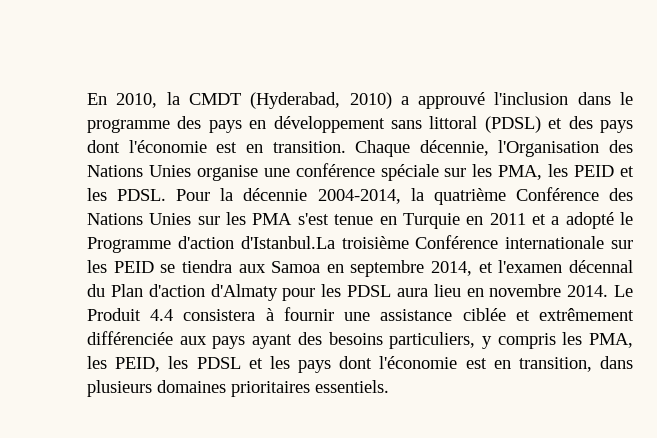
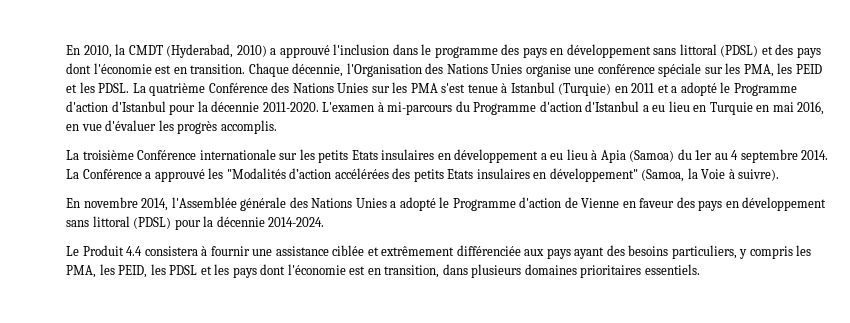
- Pour la décennie 2004-2014, la quatrième Conférence des Nations Unies sur les PMA s'est tenue en Turquie en 2011 et a adopté le Programme d'action d'Istanbul.La troisième Conférence internationale sur les PEID se tiendra aux Samoa en septembre 2014, et l'examen décennal du Plan d'action d'Almaty pour les PDSL aura lieu en novembre 2014. Le Produit 4.4 consistera à fournir une assistance ciblée et extrêmement différenciée aux pays ayant des besoins particuliers, y compris les PMA, les PEID, les PDSL et les pays dont l'économie est en transition, dans plusieurs domaines prioritaires essentiels.
+ La quatrième Conférence des Nations Unies sur les PMA s'est tenue à Istanbul (Turquie) en 2011 et a adopté le Programme d'action d'Istanbul pour la décennie 2011-2020. L'examen à mi-parcours du Programme d'action d'Istanbul a eu lieu en Turquie en mai 2016, en vue d'évaluer les progrès accomplis.
+ La troisième Conférence internationale sur les petits Etats insulaires en développement a eu lieu à Apia (Samoa) du 1er au 4 septembre 2014. La Conférence a approuvé les "Modalités d’action accélérées des petits Etats insulaires en développement" (Samoa, la Voie à suivre).
+ En novembre 2014, l'Assemblée générale des Nations Unies a adopté le Programme d'action de Vienne en faveur des pays en développement sans littoral (PDSL) pour la décennie 2014-2024.
+ Le Produit 4.4 consistera à fournir une assistance ciblée et extrêmement différenciée aux pays ayant des besoins particuliers, y compris les PMA, les PEID, les PDSL et les pays dont l'économie est en transition, dans plusieurs domaines prioritaires essentiels.

